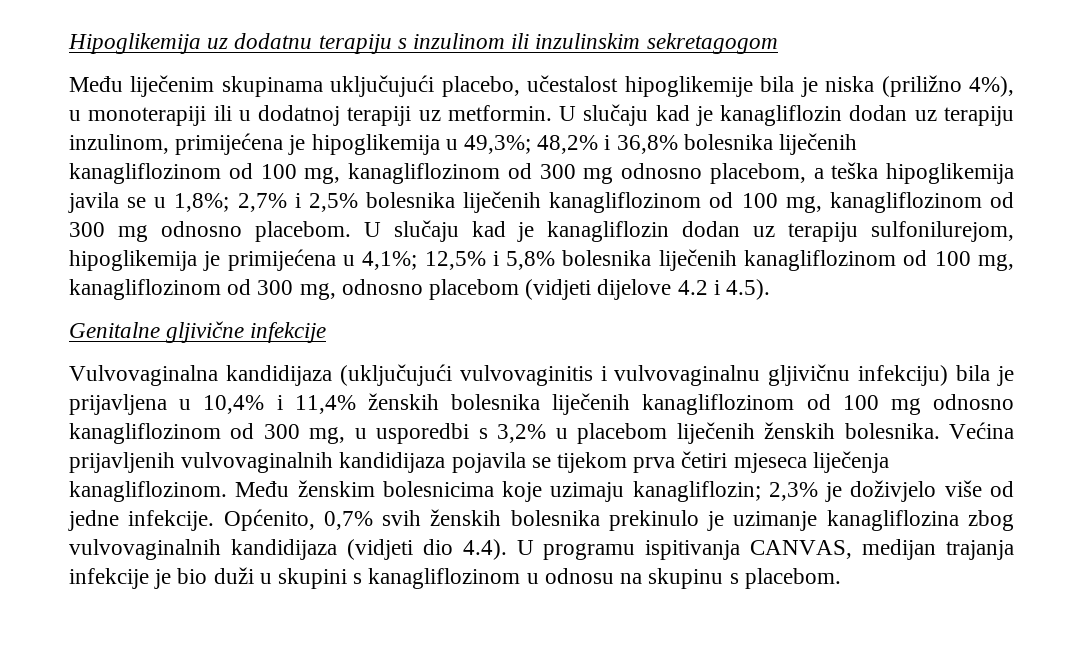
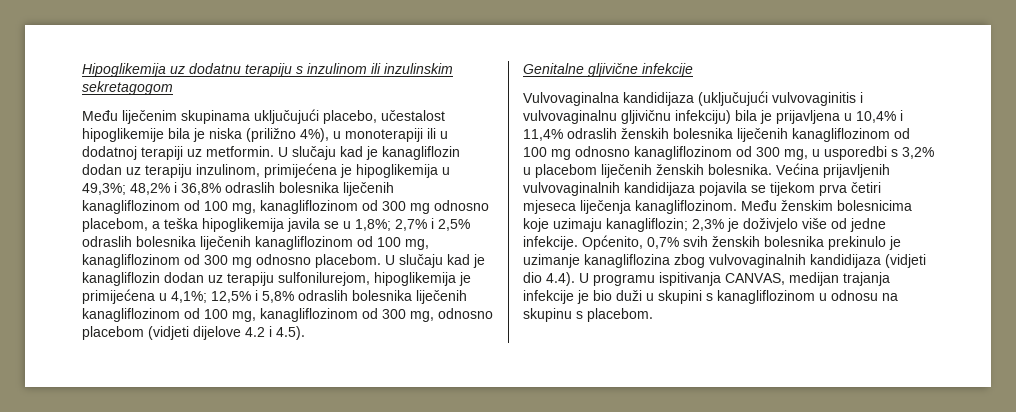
- U slučaju kad je kanagliflozin dodan uz terapiju inzulinom, primijećena je hipoglikemija u 49,3%; 48,2% i 36,8% bolesnika liječenih kanagliflozinom od 100 mg, kanagliflozinom od 300 mg odnosno placebom, a teška hipoglikemija javila se u 1,8%; 2,7% i 2,5% bolesnika liječenih kanagliflozinom od 100 mg, kanagliflozinom od 300 mg odnosno placebom.
+ U slučaju kad je kanagliflozin dodan uz terapiju inzulinom, primijećena je hipoglikemija u 49,3%; 48,2% i 36,8% odraslih bolesnika liječenih kanagliflozinom od 100 mg, kanagliflozinom od 300 mg odnosno placebom, a teška hipoglikemija javila se u 1,8%; 2,7% i 2,5% odraslih bolesnika liječenih kanagliflozinom od 100 mg, kanagliflozinom od 300 mg odnosno placebom.
- U slučaju kad je kanagliflozin dodan uz terapiju sulfonilurejom, hipoglikemija je primijećena u 4,1%; 12,5% i 5,8% bolesnika liječenih kanagliflozinom od 100 mg, kanagliflozinom od 300 mg, odnosno placebom (vidjeti dijelove 4.2 i 4.5).
+ U slučaju kad je kanagliflozin dodan uz terapiju sulfonilurejom, hipoglikemija je primijećena u 4,1%; 12,5% i 5,8% odraslih bolesnika liječenih kanagliflozinom od 100 mg, kanagliflozinom od 300 mg, odnosno placebom (vidjeti dijelove 4.2 i 4.5).
- Vulvovaginalna kandidijaza (uključujući vulvovaginitis i vulvovaginalnu gljivičnu infekciju) bila je prijavljena u 10,4% i 11,4% ženskih bolesnika liječenih kanagliflozinom od 100 mg odnosno kanagliflozinom od 300 mg, u usporedbi s 3,2% u placebom liječenih ženskih bolesnika.
+ Vulvovaginalna kandidijaza (uključujući vulvovaginitis i vulvovaginalnu gljivičnu infekciju) bila je prijavljena u 10,4% i 11,4% odraslih ženskih bolesnika liječenih kanagliflozinom od 100 mg odnosno kanagliflozinom od 300 mg, u usporedbi s 3,2% u placebom liječenih ženskih bolesnika.

